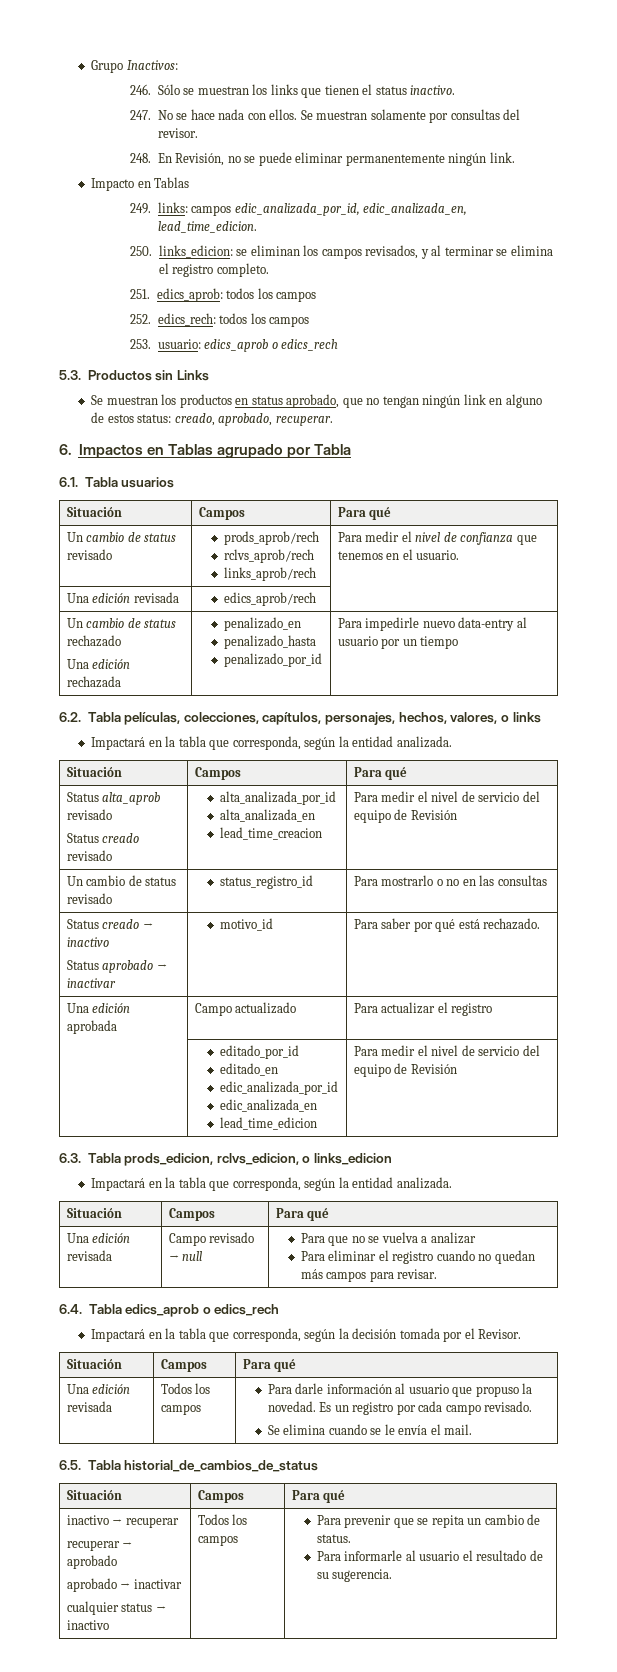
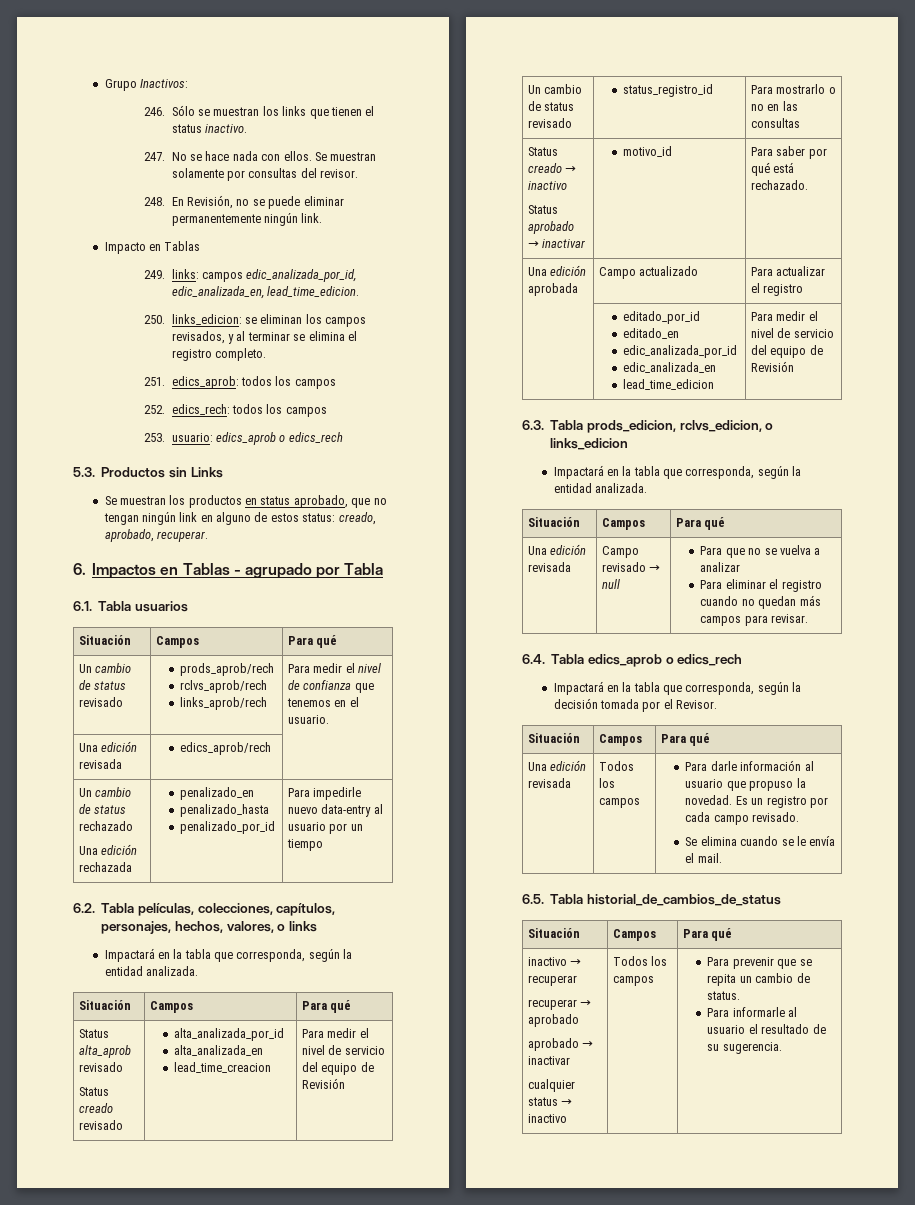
- 6. Impactos en Tablas agrupado por Tabla
+ 6. Impactos en Tablas - agrupado por Tabla

